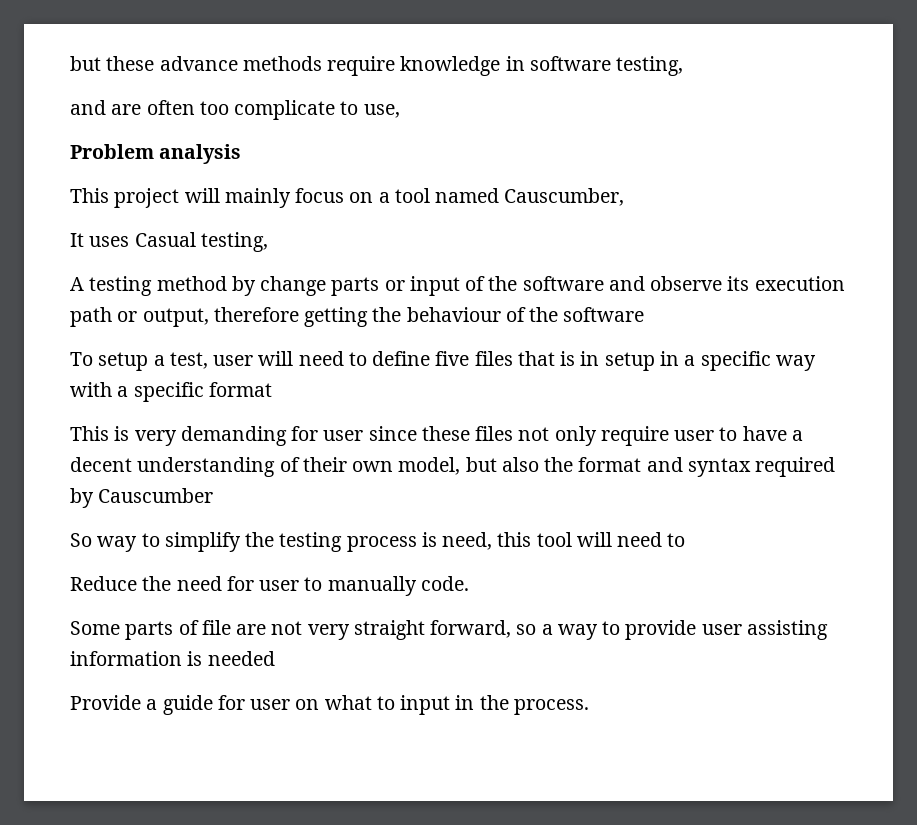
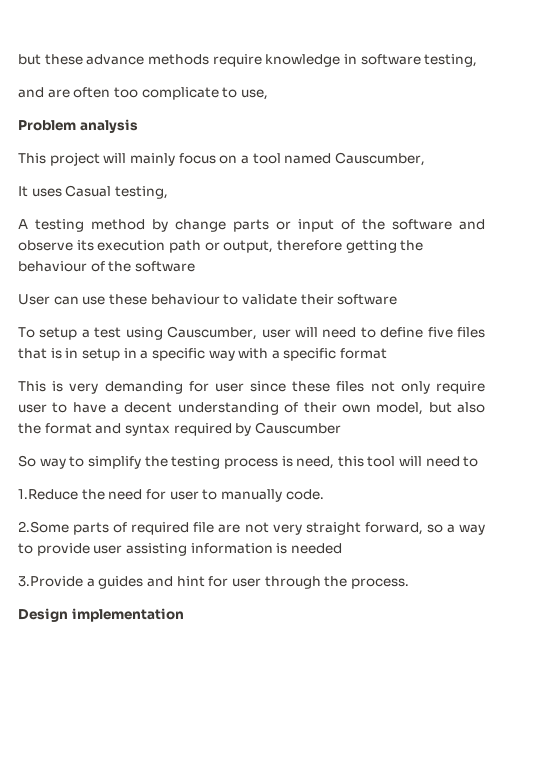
+ User can use these behaviour to validate their software
- To setup a test, user will need to define five files that is in setup in a specific way with a specific format
+ To setup a test using Causcumber, user will need to define five files that is in setup in a specific way with a specific format
- Reduce the need for user to manually code.
+ 1.Reduce the need for user to manually code.
- Some parts of file are not very straight forward, so a way to provide user assisting information is needed
+ 2.Some parts of required file are not very straight forward, so a way to provide user assisting information is needed
- Provide a guide for user on what to input in the process.
+ 3.Provide a guides and hint for user through the process.
+ Design implementation

